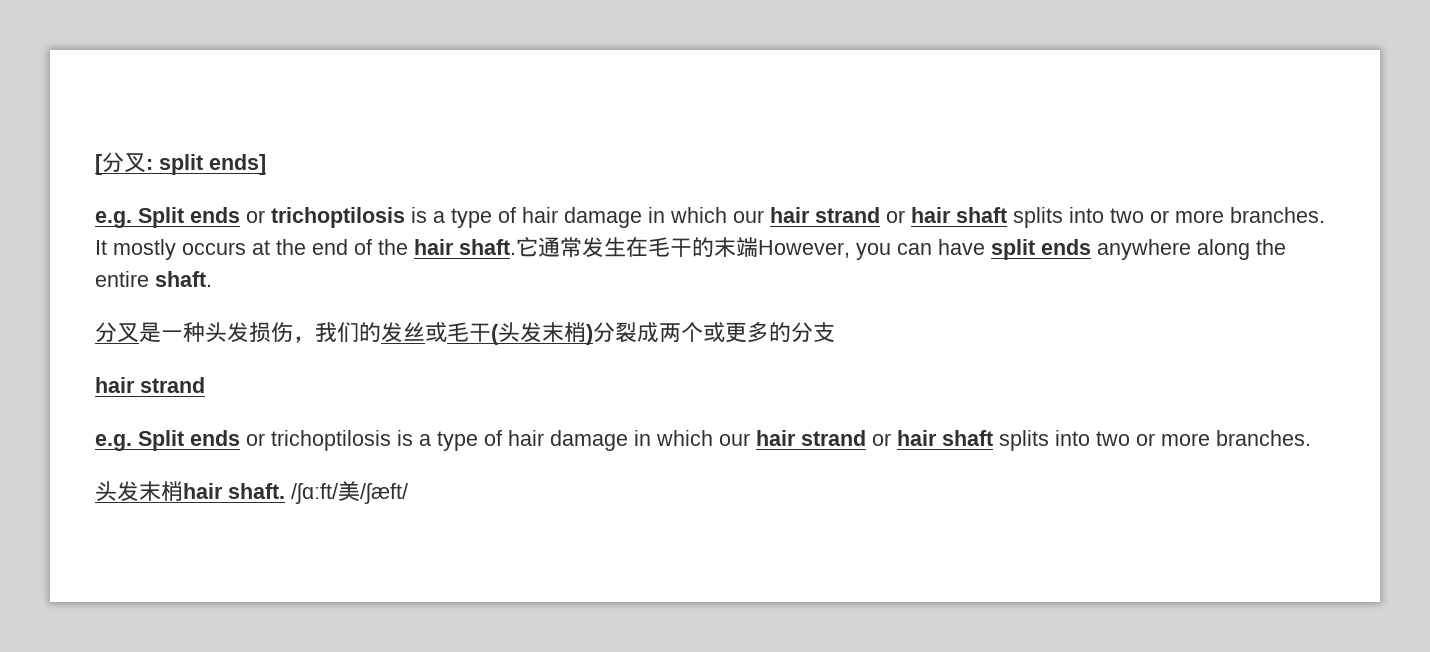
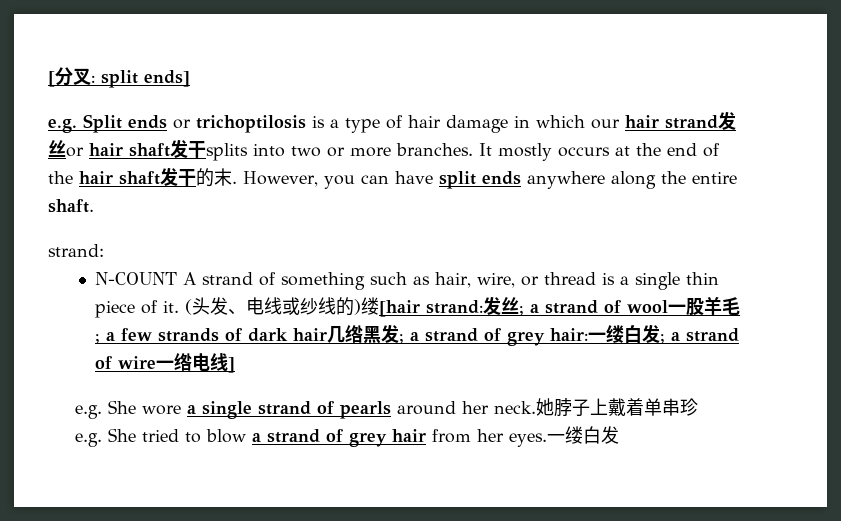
  [分叉: split ends]
- e.g. Split ends or trichoptilosis is a type of hair damage in which our hair strand or hair shaft splits into two or more branches.
+ e.g. Split ends or trichoptilosis is a type of hair damage in which our hair strand发丝or hair shaft发干splits into two or more branches.
- It mostly occurs at the end of the hair shaft.它通常发生在毛干的末端However, you can have split ends anywhere along the entire shaft.
- 分叉是一种头发损伤，我们的发丝或毛干(头发末梢)分裂成两个或更多的分支
- hair strand
- e.g. Split ends or trichoptilosis is a type of hair damage in which our hair strand or hair shaft splits into two or more branches.
- 头发末梢hair shaft. /ʃɑːft/美/ʃæft/
+ It mostly occurs at the end of the hair shaft发干的末. However, you can have split ends anywhere along the entire shaft.
+ strand:
+ N-COUNT A strand of something such as hair, wire, or thread is a single thin piece of it. (头发、电线或纱线的)缕[hair strand:发丝; a strand of wool一股羊毛; a few strands of dark hair几绺黑发; a strand of grey hair:一缕白发; a strand of wire一绺电线]
+ e.g. She wore a single strand of pearls around her neck.她脖子上戴着单串珍
+ e.g. She tried to blow a strand of grey hair from her eyes.一缕白发

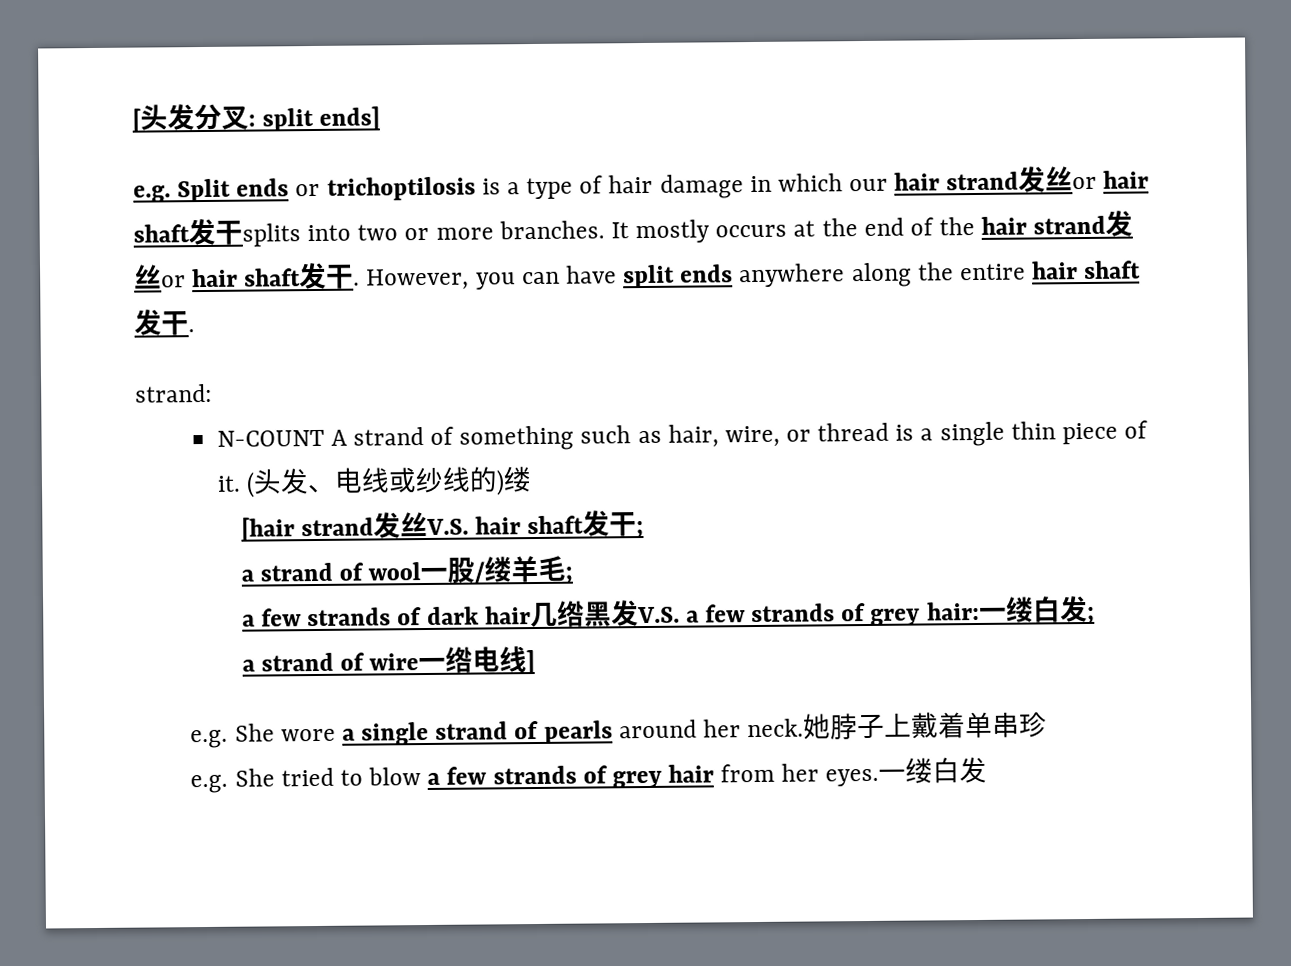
- [分叉: split ends]
+ [头发分叉: split ends]
- It mostly occurs at the end of the hair shaft发干的末.
+ It mostly occurs at the end of the hair strand发丝or hair shaft发干.
- However, you can have split ends anywhere along the entire shaft.
+ However, you can have split ends anywhere along the entire hair shaft发干.
- (头发、电线或纱线的)缕[hair strand:发丝; a strand of wool一股羊毛; a few strands of dark hair几绺黑发; a strand of grey hair:一缕白发; a strand of wire一绺电线]
+ (头发、电线或纱线的)缕
+ [hair strand发丝V.S. hair shaft发干;
+ a strand of wool一股/缕羊毛;
+ a few strands of dark hair几绺黑发V.S. a few strands of grey hair:一缕白发;
+ a strand of wire一绺电线]
- e.g. She tried to blow a strand of grey hair from her eyes.
+ e.g. She tried to blow a few strands of grey hair from her eyes.

